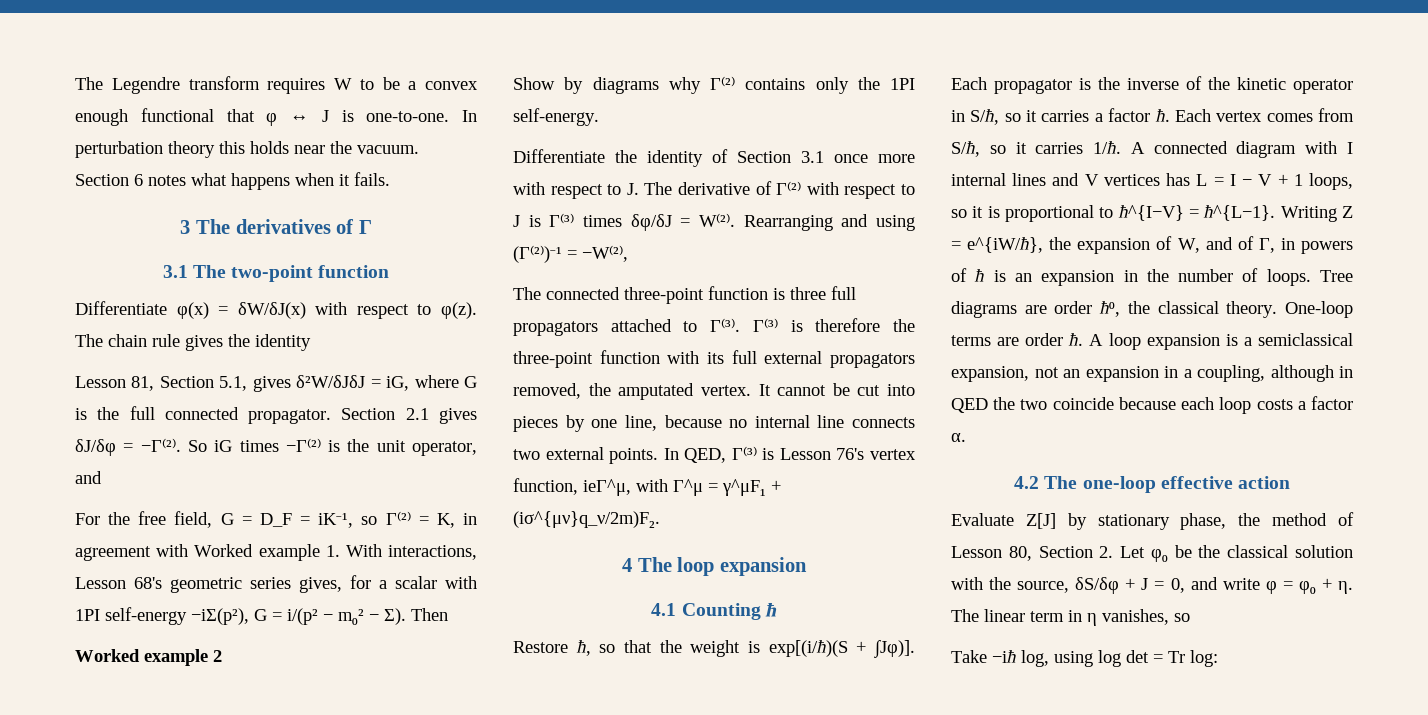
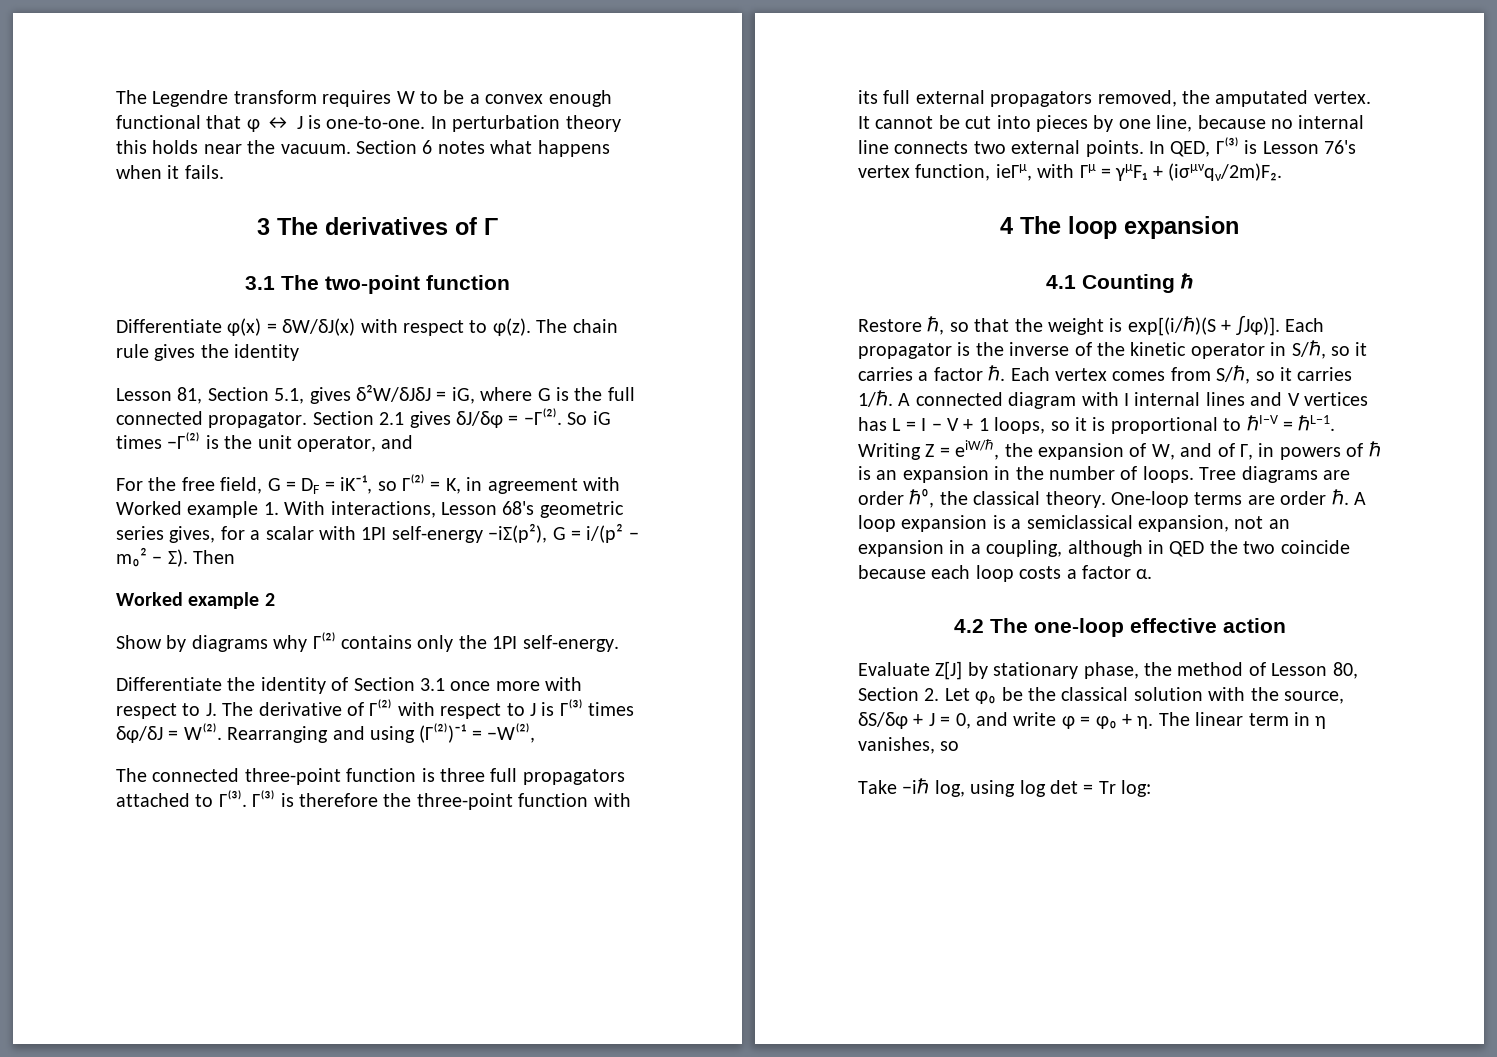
- For the free field, G = D_F = iK⁻¹, so Γ⁽²⁾ = K, in agreement with Worked example 1. With interactions, Lesson 68's geometric series gives, for a scalar with 1PI self-energy −iΣ(p²), G = i/(p² − m₀² − Σ). Then
+ For the free field, G = DF = iK⁻¹, so Γ⁽²⁾ = K, in agreement with Worked example 1. With interactions, Lesson 68's geometric series gives, for a scalar with 1PI self-energy −iΣ(p²), G = i/(p² − m₀² − Σ). Then
- In QED, Γ⁽³⁾ is Lesson 76's vertex function, ieΓ^μ, with Γ^μ = γ^μF₁ + (iσ^{μν}q_ν/2m)F₂.
+ In QED, Γ⁽³⁾ is Lesson 76's vertex function, ieΓμ, with Γμ = γμF₁ + (iσμνqν/2m)F₂.
- A connected diagram with I internal lines and V vertices has L = I − V + 1 loops, so it is proportional to ℏ^{I−V} = ℏ^{L−1}.
+ A connected diagram with I internal lines and V vertices has L = I − V + 1 loops, so it is proportional to ℏI−V = ℏL−1.
- Writing Z = e^{iW/ℏ}, the expansion of W, and of Γ, in powers of ℏ is an expansion in the number of loops.
+ Writing Z = eiW/ℏ, the expansion of W, and of Γ, in powers of ℏ is an expansion in the number of loops.

